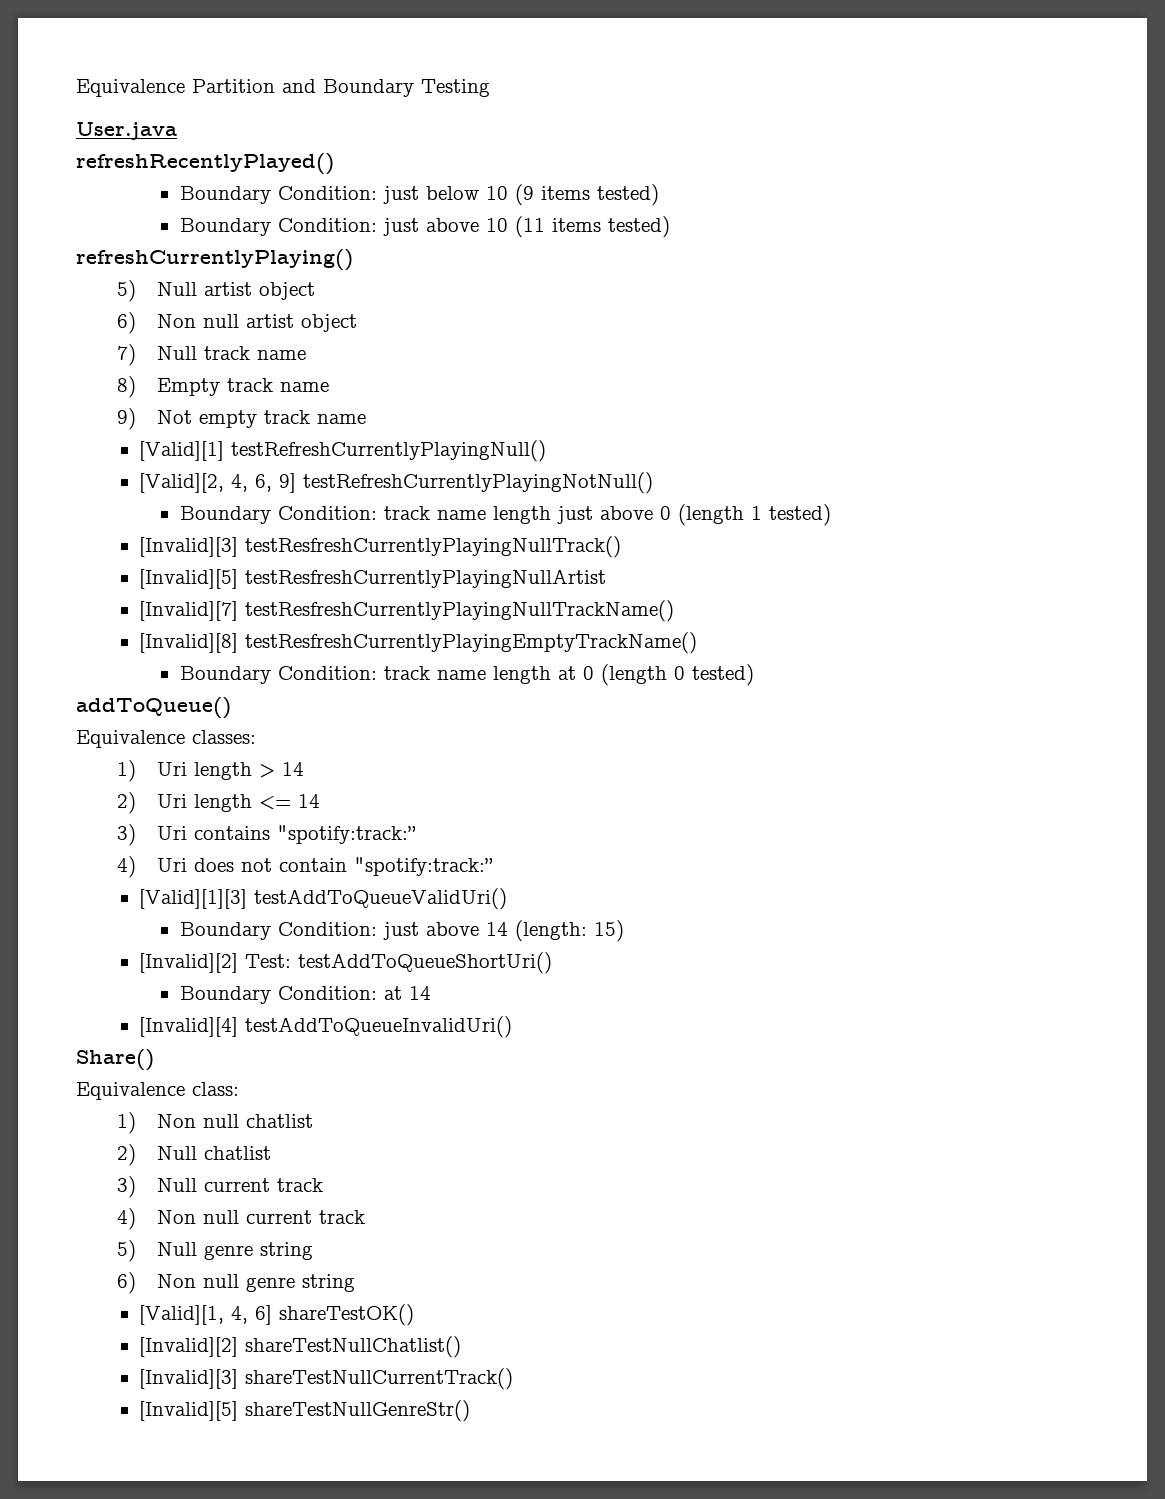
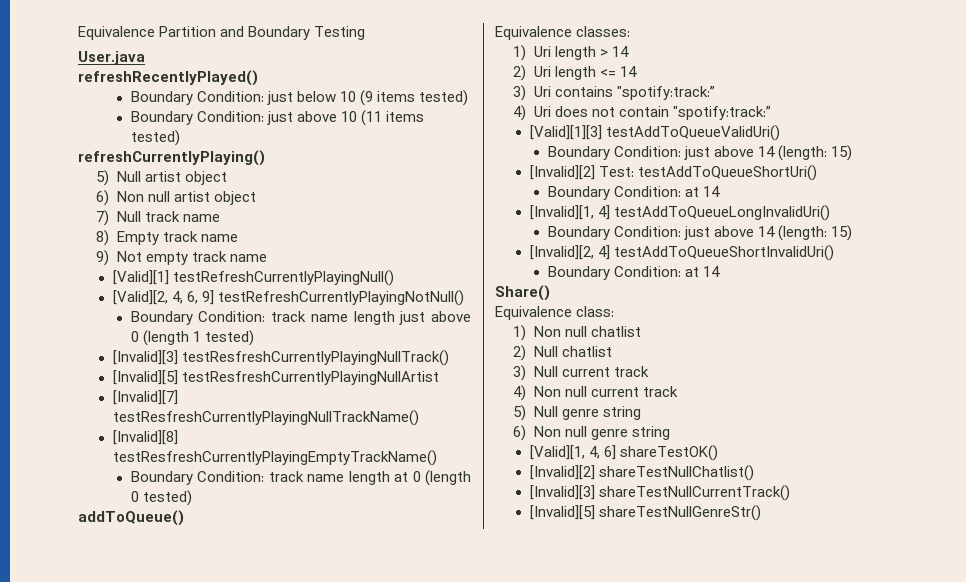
- [Invalid][4] testAddToQueueInvalidUri()
+ [Invalid][1, 4] testAddToQueueLongInvalidUri()
+ Boundary Condition: just above 14 (length: 15)
+ [Invalid][2, 4] testAddToQueueShortInvalidUri()
+ Boundary Condition: at 14

